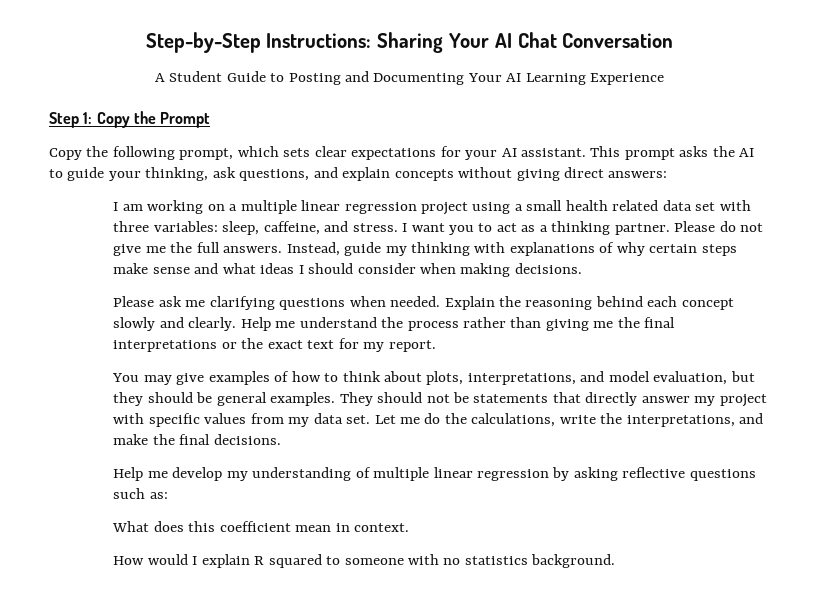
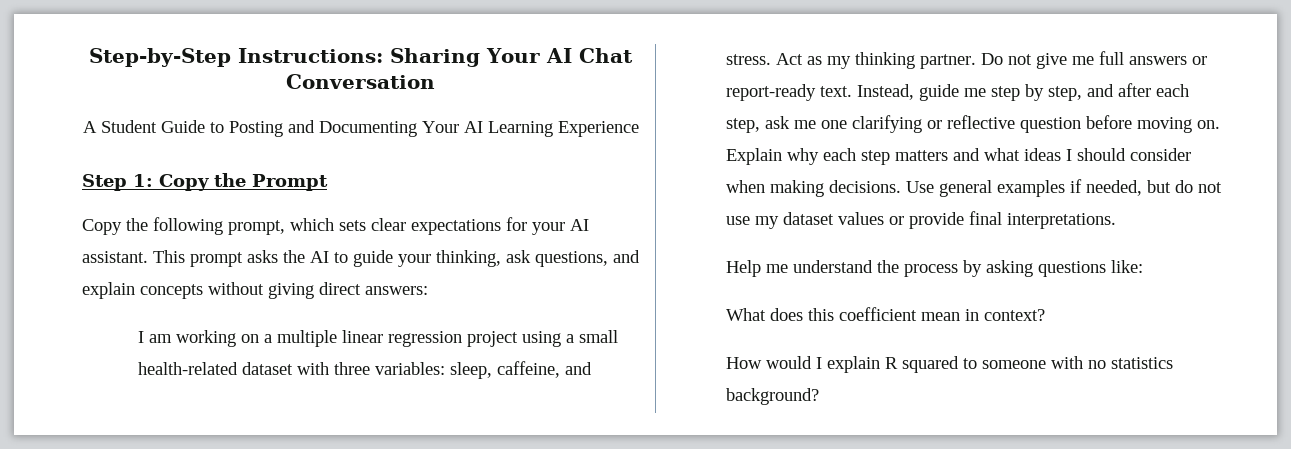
- I am working on a multiple linear regression project using a small health related data set with three variables: sleep, caffeine, and stress.
+ I am working on a multiple linear regression project using a small health-related dataset with three variables: sleep, caffeine, and stress.
- I want you to act as a thinking partner. Please do not give me the full answers. Instead, guide my thinking with explanations of why certain steps make sense and what ideas I should consider when making decisions.
- Please ask me clarifying questions when needed. Explain the reasoning behind each concept slowly and clearly. Help me understand the process rather than giving me the final interpretations or the exact text for my report.
- You may give examples of how to think about plots, interpretations, and model evaluation, but they should be general examples. They should not be statements that directly answer my project with specific values from my data set. Let me do the calculations, write the interpretations, and make the final decisions.
- Help me develop my understanding of multiple linear regression by asking reflective questions such as:
+ Act as my thinking partner. Do not give me full answers or report-ready text. Instead, guide me step by step, and after each step, ask me one clarifying or reflective question before moving on. Explain why each step matters and what ideas I should consider when making decisions. Use general examples if needed, but do not use my dataset values or provide final interpretations.
+ Help me understand the process by asking questions like:
- What does this coefficient mean in context.
+ What does this coefficient mean in context?
- How would I explain R squared to someone with no statistics background.
+ How would I explain R squared to someone with no statistics background?

